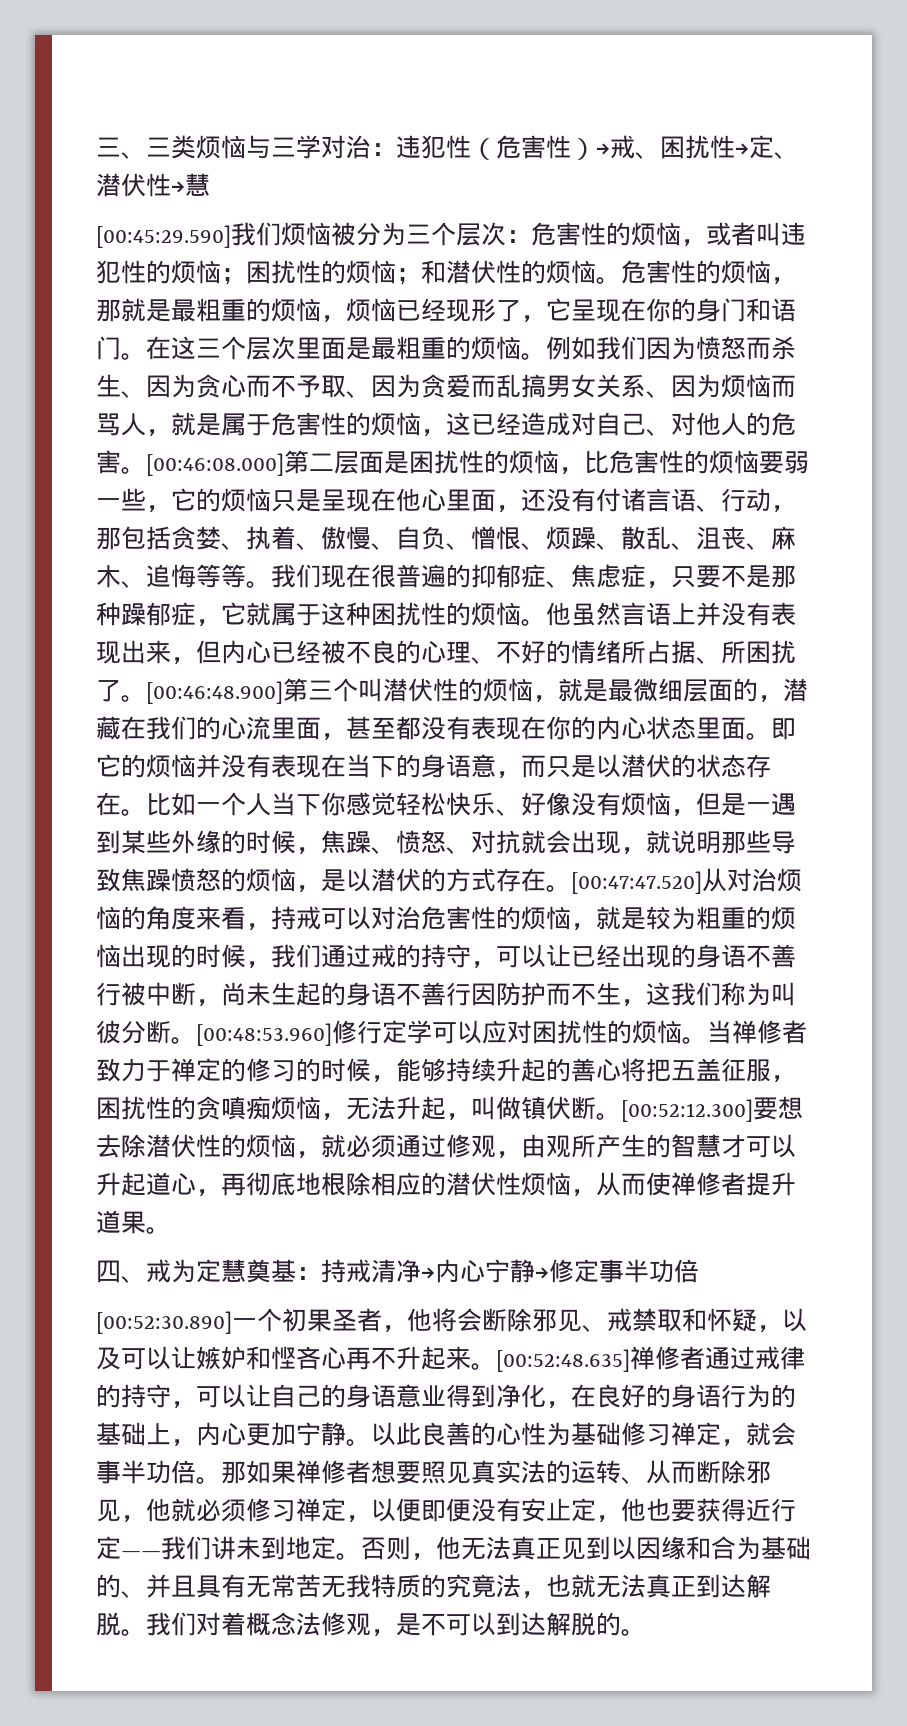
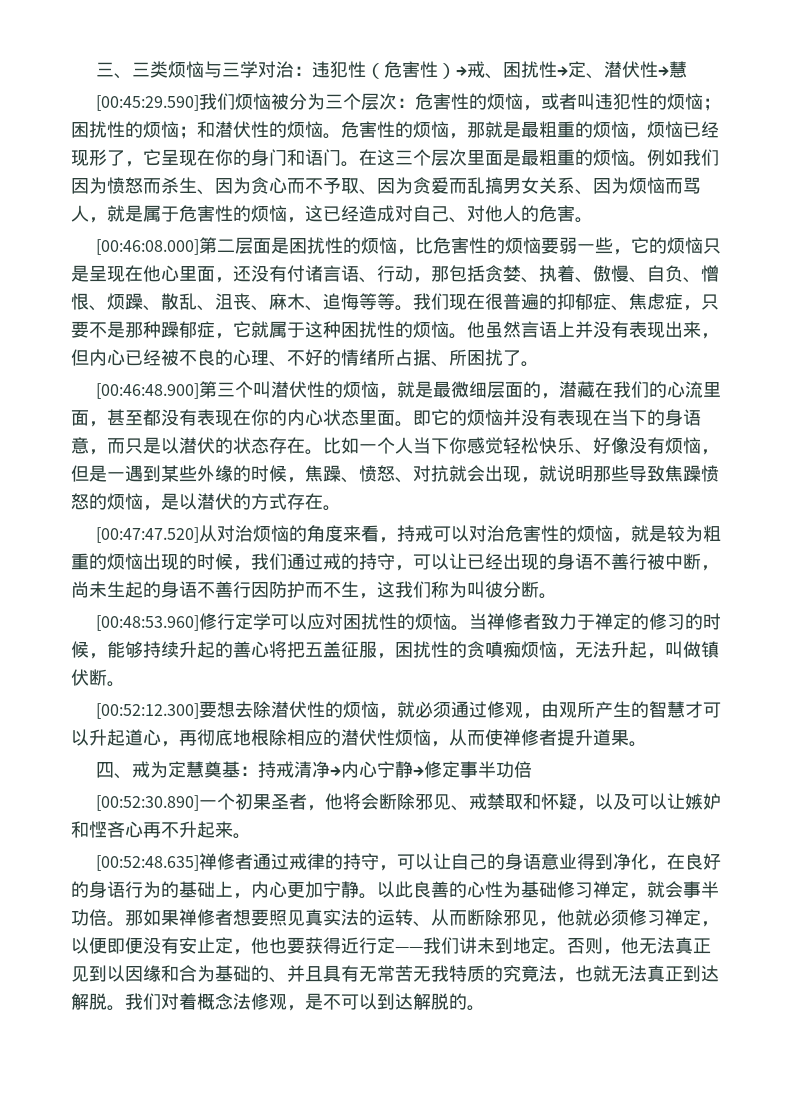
- 例如我们因为愤怒而杀生、因为贪心而不予取、因为贪爱而乱搞男女关系、因为烦恼而骂人，就是属于危害性的烦恼，这已经造成对自己、对他人的危害。[00:46:08.000]第二层面是困扰性的烦恼，比危害性的烦恼要弱一些，它的烦恼只是呈现在他心里面，还没有付诸言语、行动，那包括贪婪、执着、傲慢、自负、憎恨、烦躁、散乱、沮丧、麻木、追悔等等。
+ 例如我们因为愤怒而杀生、因为贪心而不予取、因为贪爱而乱搞男女关系、因为烦恼而骂人，就是属于危害性的烦恼，这已经造成对自己、对他人的危害。
+ [00:46:08.000]第二层面是困扰性的烦恼，比危害性的烦恼要弱一些，它的烦恼只是呈现在他心里面，还没有付诸言语、行动，那包括贪婪、执着、傲慢、自负、憎恨、烦躁、散乱、沮丧、麻木、追悔等等。
- 他虽然言语上并没有表现出来，但内心已经被不良的心理、不好的情绪所占据、所困扰了。[00:46:48.900]第三个叫潜伏性的烦恼，就是最微细层面的，潜藏在我们的心流里面，甚至都没有表现在你的内心状态里面。
+ 他虽然言语上并没有表现出来，但内心已经被不良的心理、不好的情绪所占据、所困扰了。
+ [00:46:48.900]第三个叫潜伏性的烦恼，就是最微细层面的，潜藏在我们的心流里面，甚至都没有表现在你的内心状态里面。
- 比如一个人当下你感觉轻松快乐、好像没有烦恼，但是一遇到某些外缘的时候，焦躁、愤怒、对抗就会出现，就说明那些导致焦躁愤怒的烦恼，是以潜伏的方式存在。[00:47:47.520]从对治烦恼的角度来看，持戒可以对治危害性的烦恼，就是较为粗重的烦恼出现的时候，我们通过戒的持守，可以让已经出现的身语不善行被中断，尚未生起的身语不善行因防护而不生，这我们称为叫彼分断。[00:48:53.960]修行定学可以应对困扰性的烦恼。
+ 比如一个人当下你感觉轻松快乐、好像没有烦恼，但是一遇到某些外缘的时候，焦躁、愤怒、对抗就会出现，就说明那些导致焦躁愤怒的烦恼，是以潜伏的方式存在。
+ [00:47:47.520]从对治烦恼的角度来看，持戒可以对治危害性的烦恼，就是较为粗重的烦恼出现的时候，我们通过戒的持守，可以让已经出现的身语不善行被中断，尚未生起的身语不善行因防护而不生，这我们称为叫彼分断。
+ [00:48:53.960]修行定学可以应对困扰性的烦恼。
- 当禅修者致力于禅定的修习的时候，能够持续升起的善心将把五盖征服，困扰性的贪嗔痴烦恼，无法升起，叫做镇伏断。[00:52:12.300]要想去除潜伏性的烦恼，就必须通过修观，由观所产生的智慧才可以升起道心，再彻底地根除相应的潜伏性烦恼，从而使禅修者提升道果。
+ 当禅修者致力于禅定的修习的时候，能够持续升起的善心将把五盖征服，困扰性的贪嗔痴烦恼，无法升起，叫做镇伏断。
+ [00:52:12.300]要想去除潜伏性的烦恼，就必须通过修观，由观所产生的智慧才可以升起道心，再彻底地根除相应的潜伏性烦恼，从而使禅修者提升道果。
- [00:52:30.890]一个初果圣者，他将会断除邪见、戒禁取和怀疑，以及可以让嫉妒和悭吝心再不升起来。[00:52:48.635]禅修者通过戒律的持守，可以让自己的身语意业得到净化，在良好的身语行为的基础上，内心更加宁静。
+ [00:52:30.890]一个初果圣者，他将会断除邪见、戒禁取和怀疑，以及可以让嫉妒和悭吝心再不升起来。
+ [00:52:48.635]禅修者通过戒律的持守，可以让自己的身语意业得到净化，在良好的身语行为的基础上，内心更加宁静。

